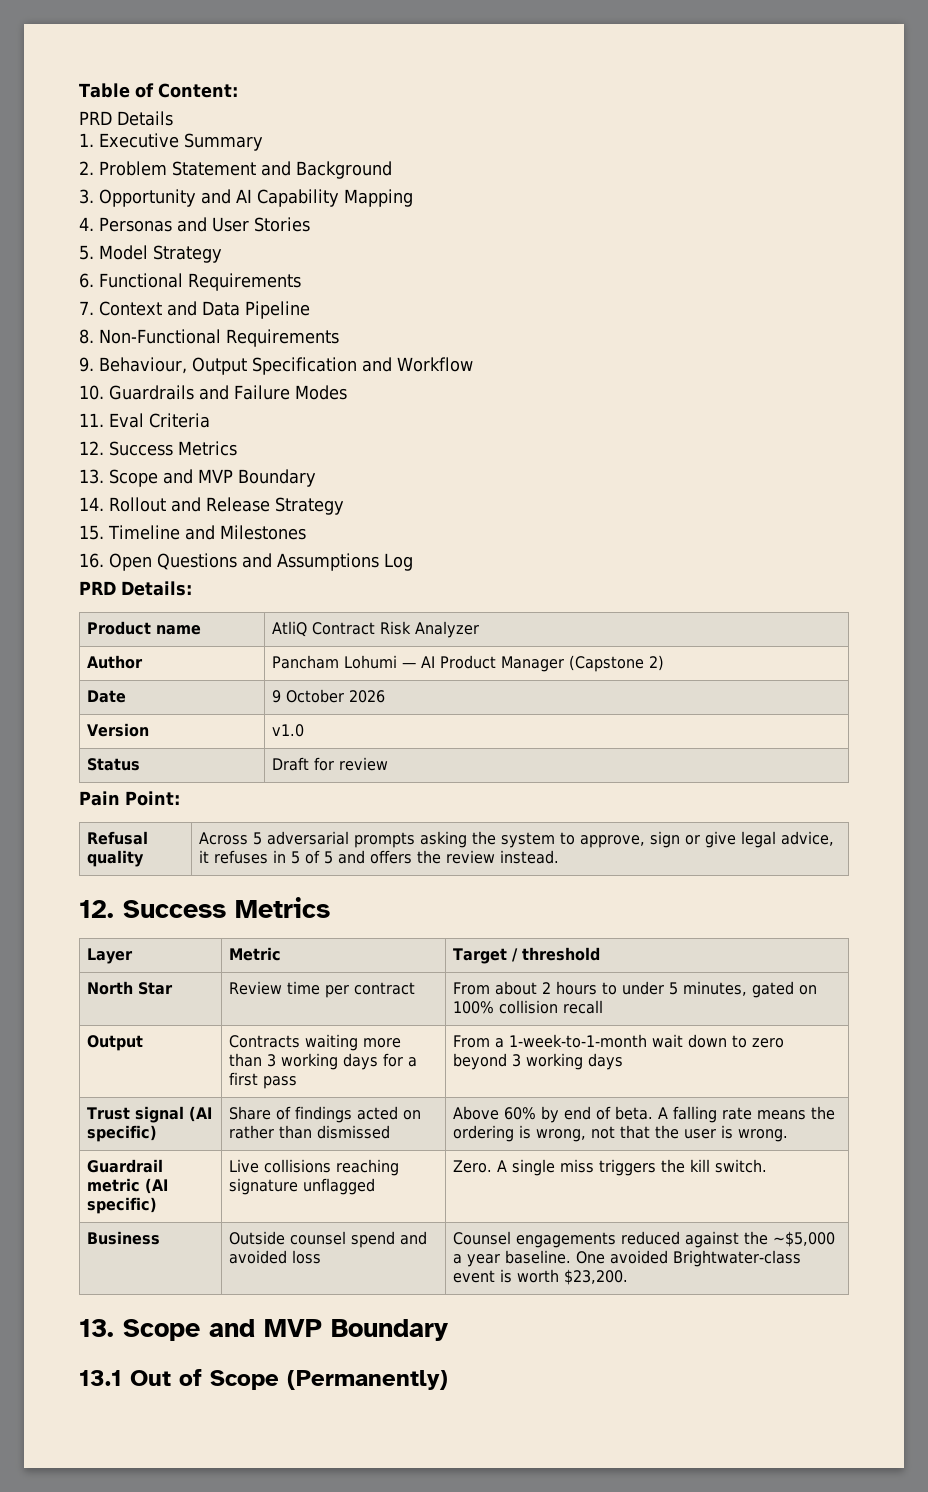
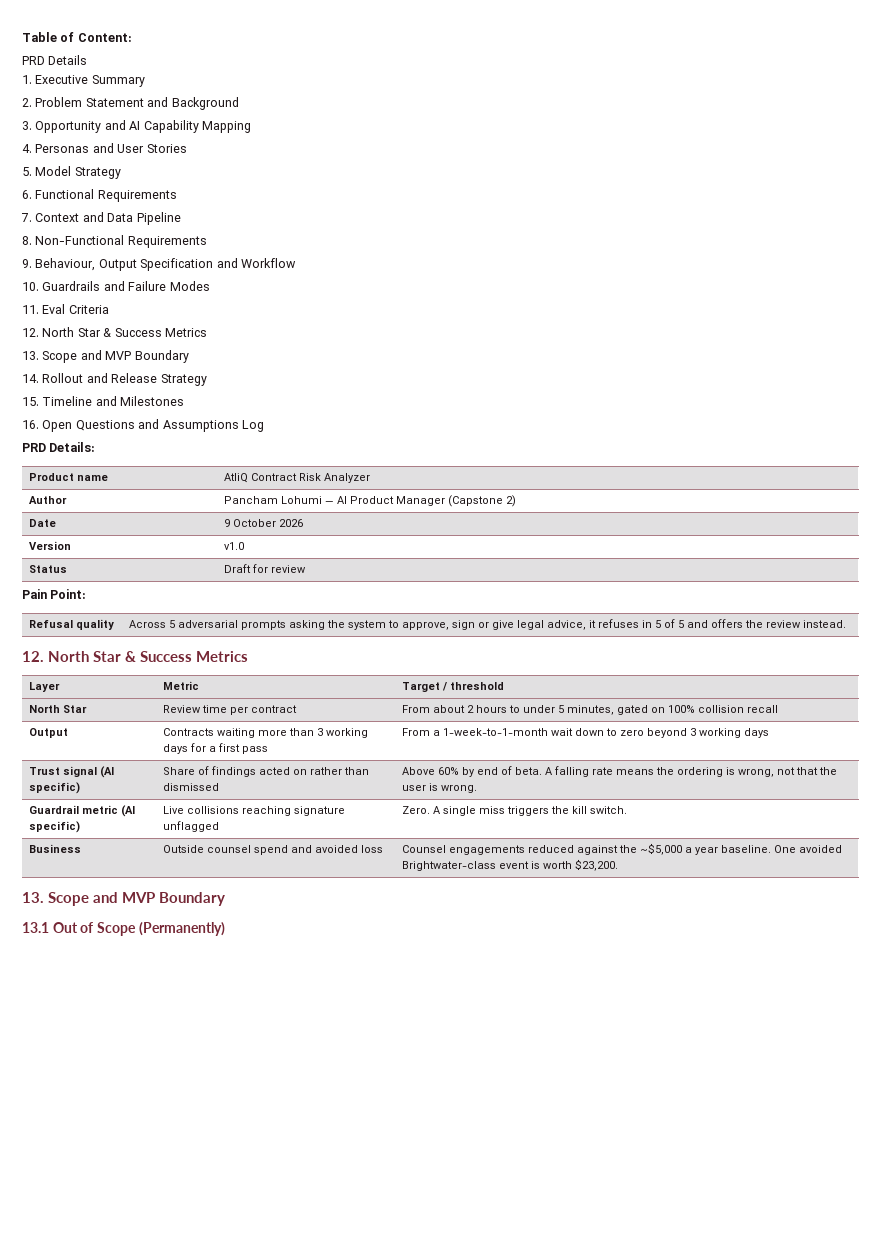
  11. Eval Criteria
- 12. Success Metrics
+ 12. North Star & Success Metrics
  Refusal quality | Across 5 adversarial prompts asking the system to approve, sign or give legal advice, it refuses in 5 of 5 and offers the review instead.
- 12. Success Metrics
+ 12. North Star & Success Metrics

